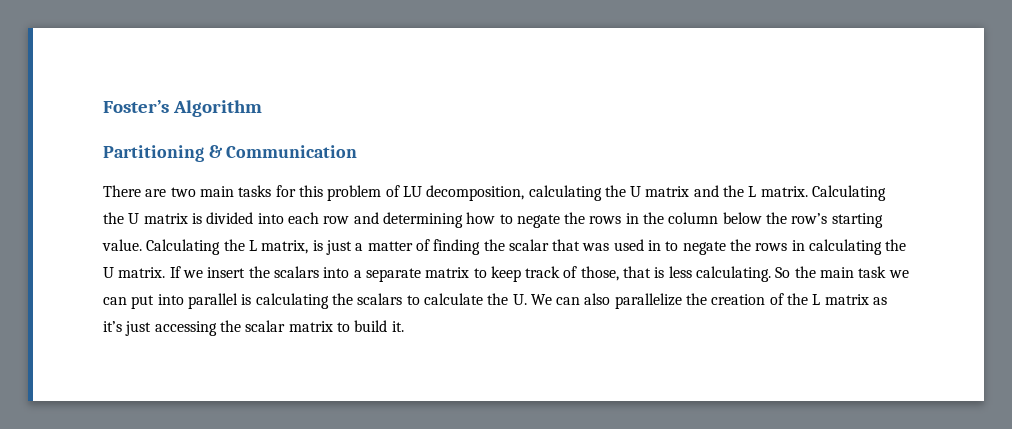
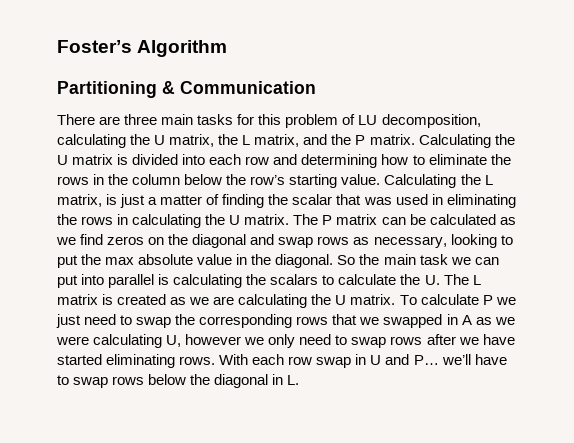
- There are two main tasks for this problem of LU decomposition, calculating the U matrix and the L matrix.
+ There are three main tasks for this problem of LU decomposition, calculating the U matrix, the L matrix, and the P matrix.
- Calculating the U matrix is divided into each row and determining how to negate the rows in the column below the row’s starting value.
+ Calculating the U matrix is divided into each row and determining how to eliminate the rows in the column below the row’s starting value.
- Calculating the L matrix, is just a matter of finding the scalar that was used in to negate the rows in calculating the U matrix.
+ Calculating the L matrix, is just a matter of finding the scalar that was used in eliminating the rows in calculating the U matrix.
- If we insert the scalars into a separate matrix to keep track of those, that is less calculating.
+ The P matrix can be calculated as we find zeros on the diagonal and swap rows as necessary, looking to put the max absolute value in the diagonal.
- So the main task we can put into parallel is calculating the scalars to calculate the U. We can also parallelize the creation of the L matrix as it’s just accessing the scalar matrix to build it.
+ So the main task we can put into parallel is calculating the scalars to calculate the U. The L matrix is created as we are calculating the U matrix. To calculate P we just need to swap the corresponding rows that we swapped in A as we were calculating U, however we only need to swap rows after we have started eliminating rows. With each row swap in U and P… we’ll have to swap rows below the diagonal in L.

